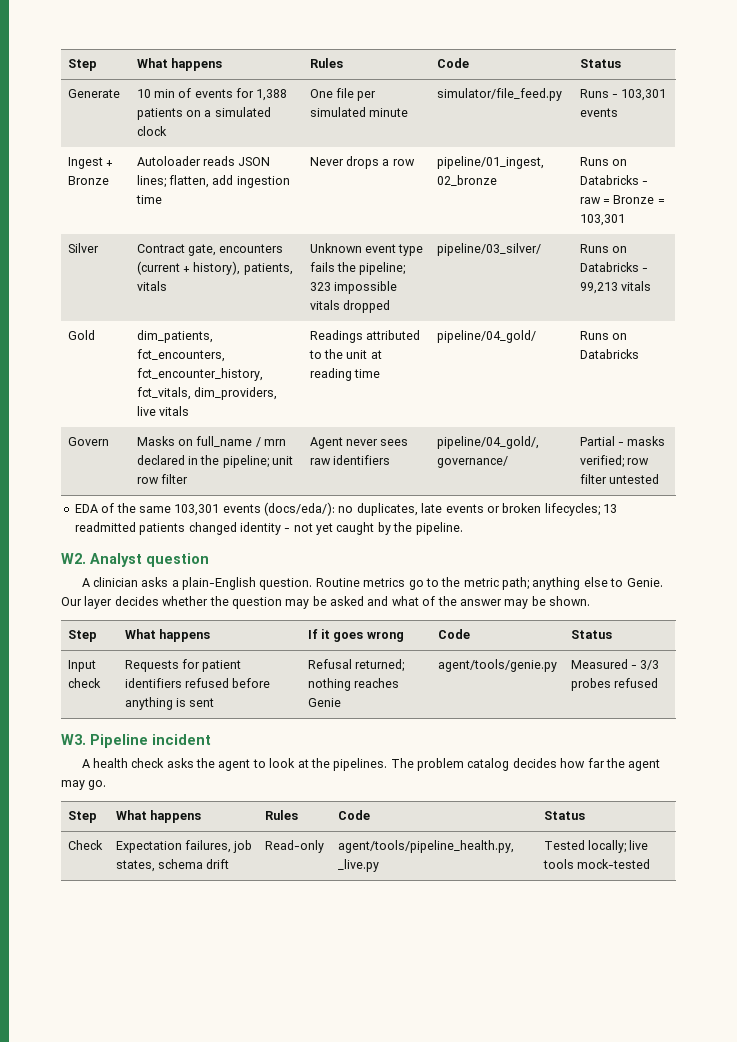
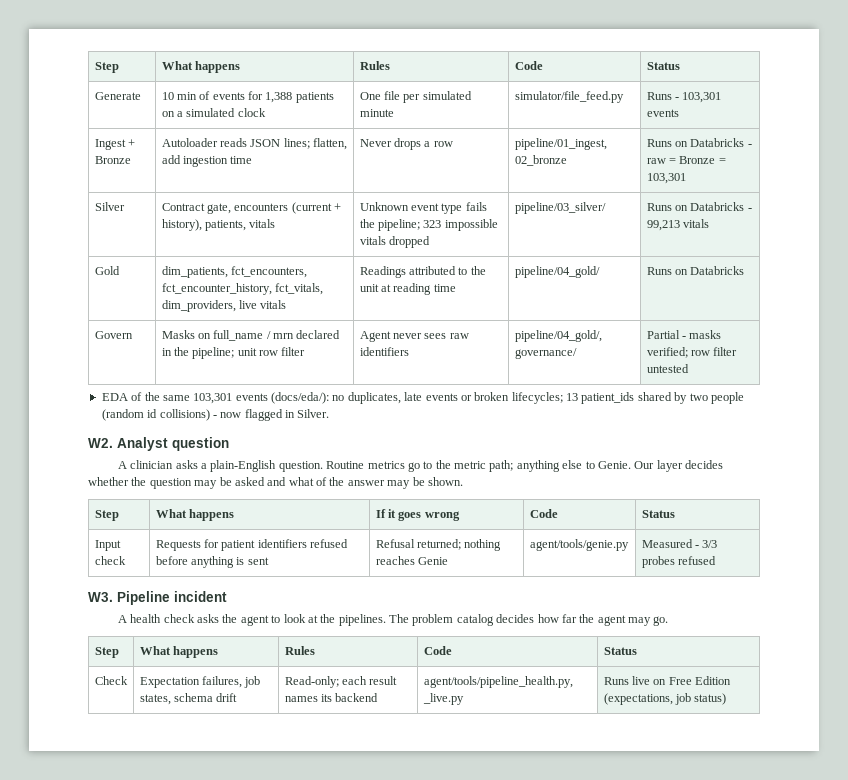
- EDA of the same 103,301 events (docs/eda/): no duplicates, late events or broken lifecycles; 13 readmitted patients changed identity - not yet caught by the pipeline.
+ EDA of the same 103,301 events (docs/eda/): no duplicates, late events or broken lifecycles; 13 patient_ids shared by two people (random id collisions) - now flagged in Silver.
- Check | Expectation failures, job states, schema drift | Read-only | agent/tools/pipeline_health.py, _live.py | Tested locally; live tools mock-tested
+ Check | Expectation failures, job states, schema drift | Read-only; each result names its backend | agent/tools/pipeline_health.py, _live.py | Runs live on Free Edition (expectations, job status)

